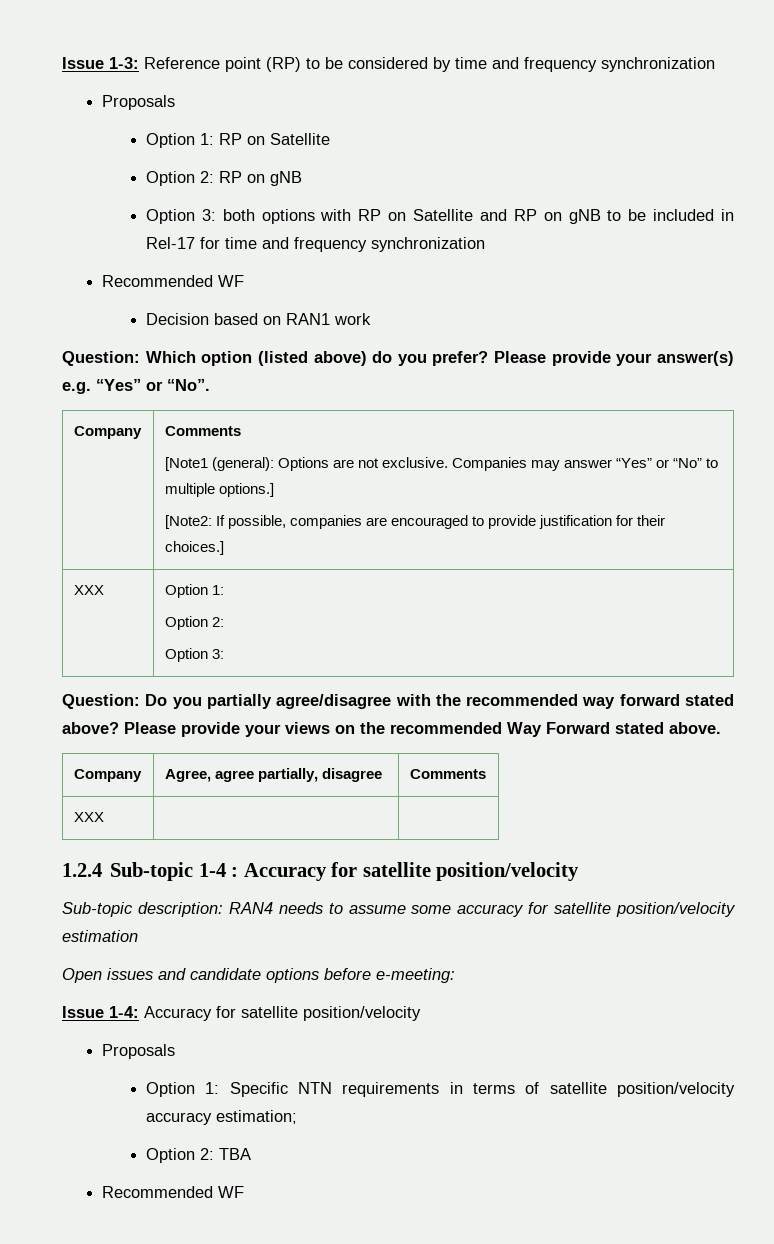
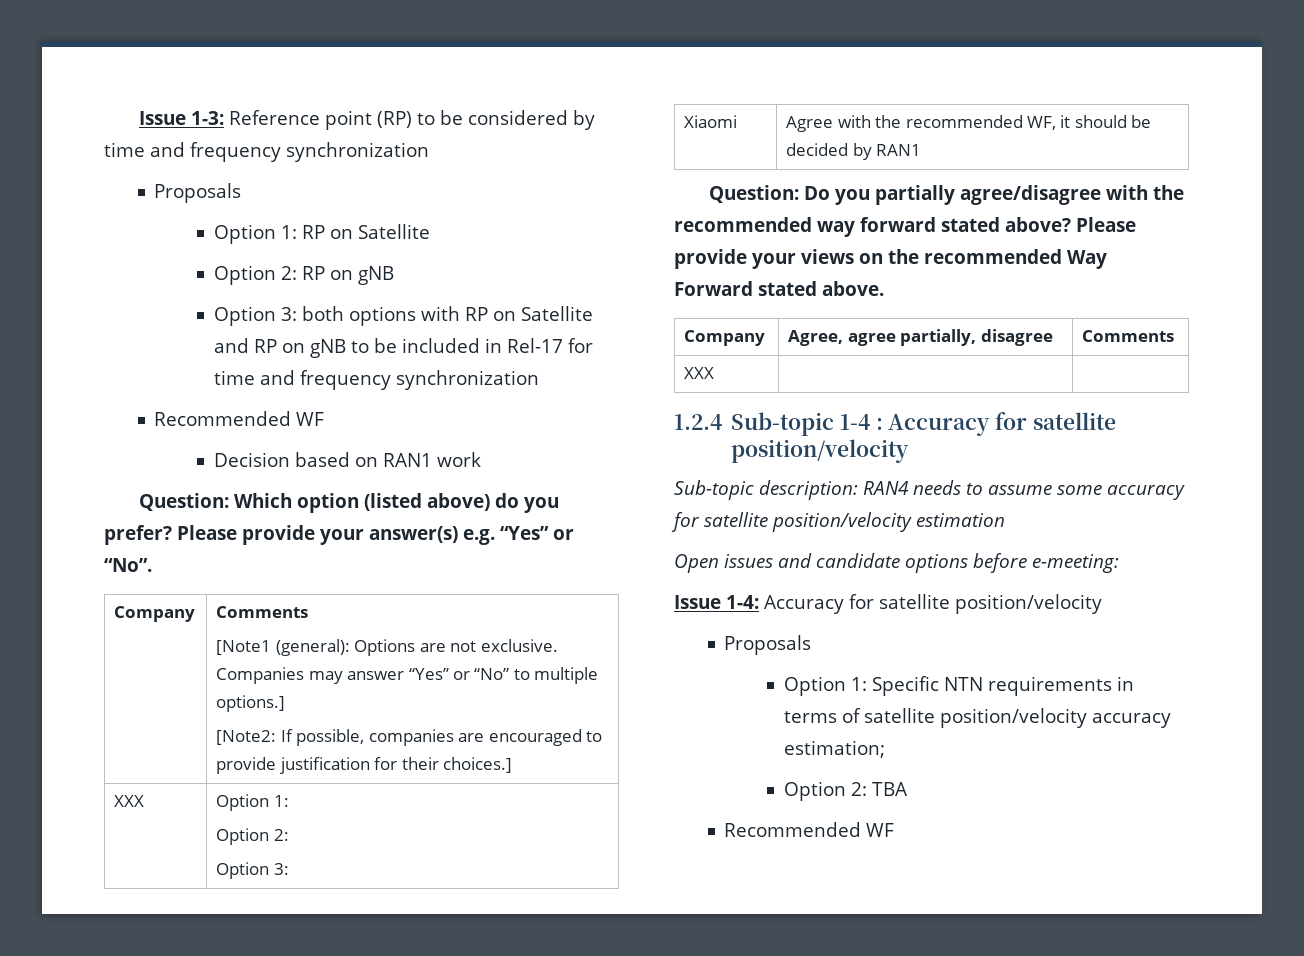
+ Xiaomi | Agree with the recommended WF, it should be decided by RAN1

